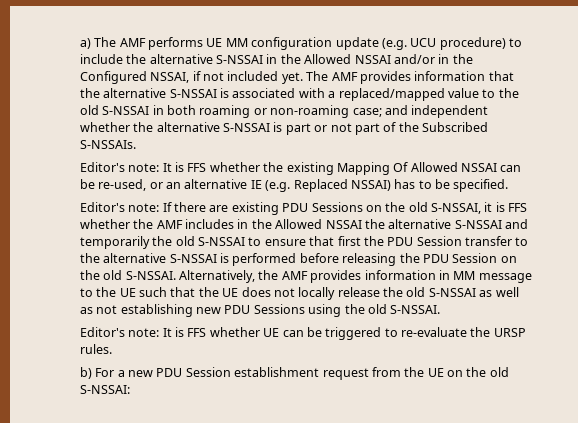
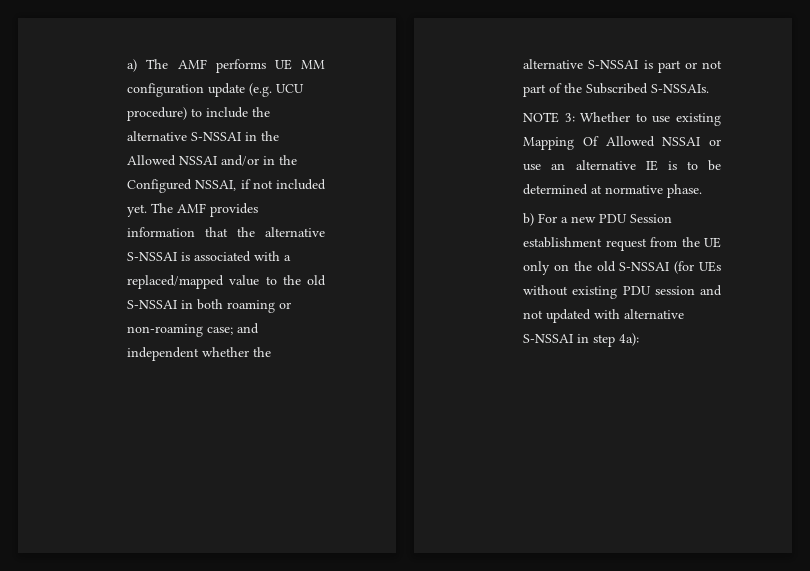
- Editor's note: It is FFS whether the existing Mapping Of Allowed NSSAI can be re-used, or an alternative IE (e.g. Replaced NSSAI) has to be specified.
- Editor's note: If there are existing PDU Sessions on the old S-NSSAI, it is FFS whether the AMF includes in the Allowed NSSAI the alternative S-NSSAI and temporarily the old S-NSSAI to ensure that first the PDU Session transfer to the alternative S-NSSAI is performed before releasing the PDU Session on the old S-NSSAI. Alternatively, the AMF provides information in MM message to the UE such that the UE does not locally release the old S-NSSAI as well as not establishing new PDU Sessions using the old S-NSSAI.
- Editor's note: It is FFS whether UE can be triggered to re-evaluate the URSP rules.
+ NOTE 3: Whether to use existing Mapping Of Allowed NSSAI or use an alternative IE is to be determined at normative phase.
- b) For a new PDU Session establishment request from the UE on the old S-NSSAI:
+ b) For a new PDU Session establishment request from the UE only on the old S-NSSAI (for UEs without existing PDU session and not updated with alternative S-NSSAI in step 4a):

